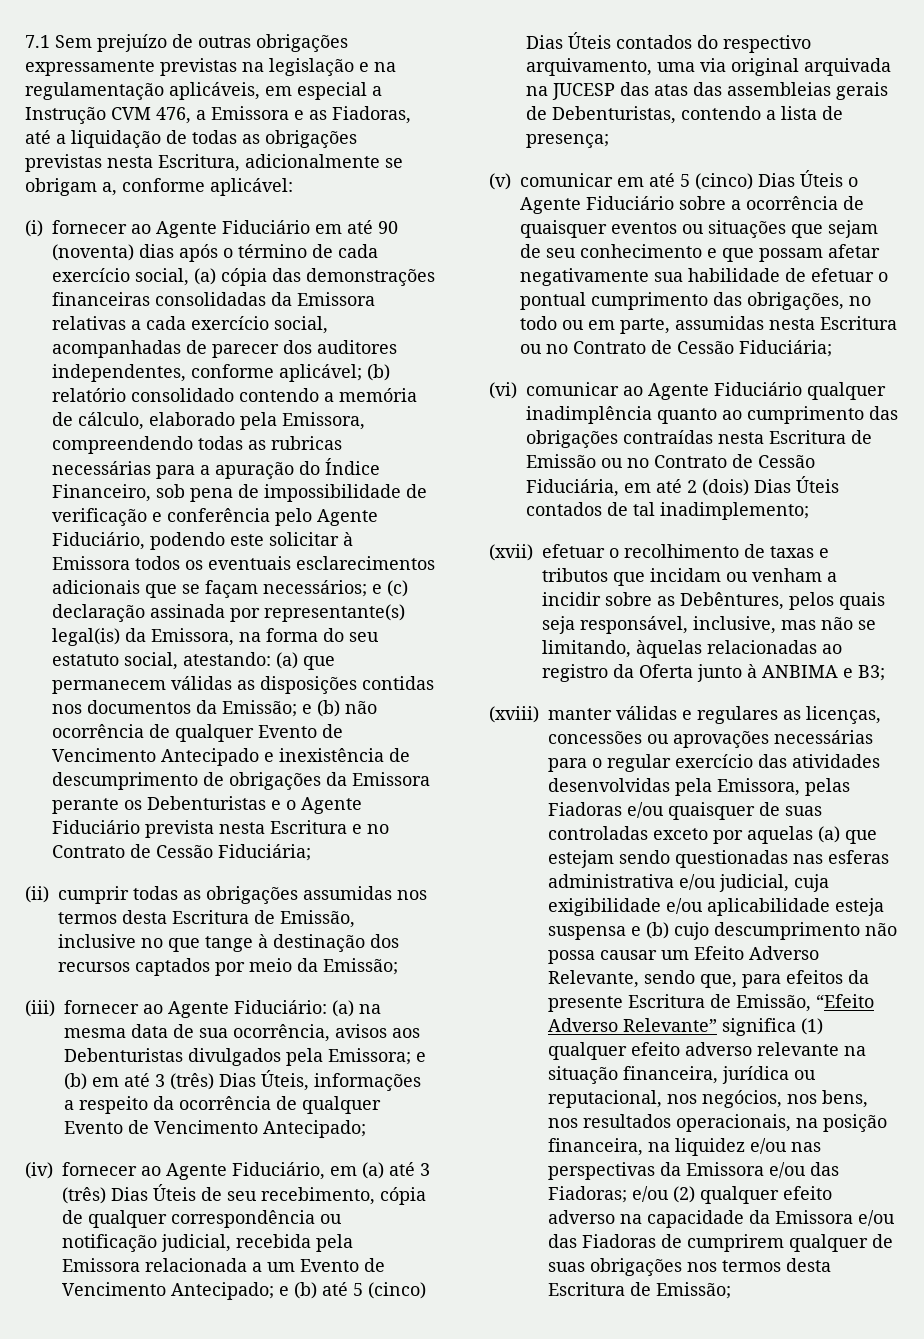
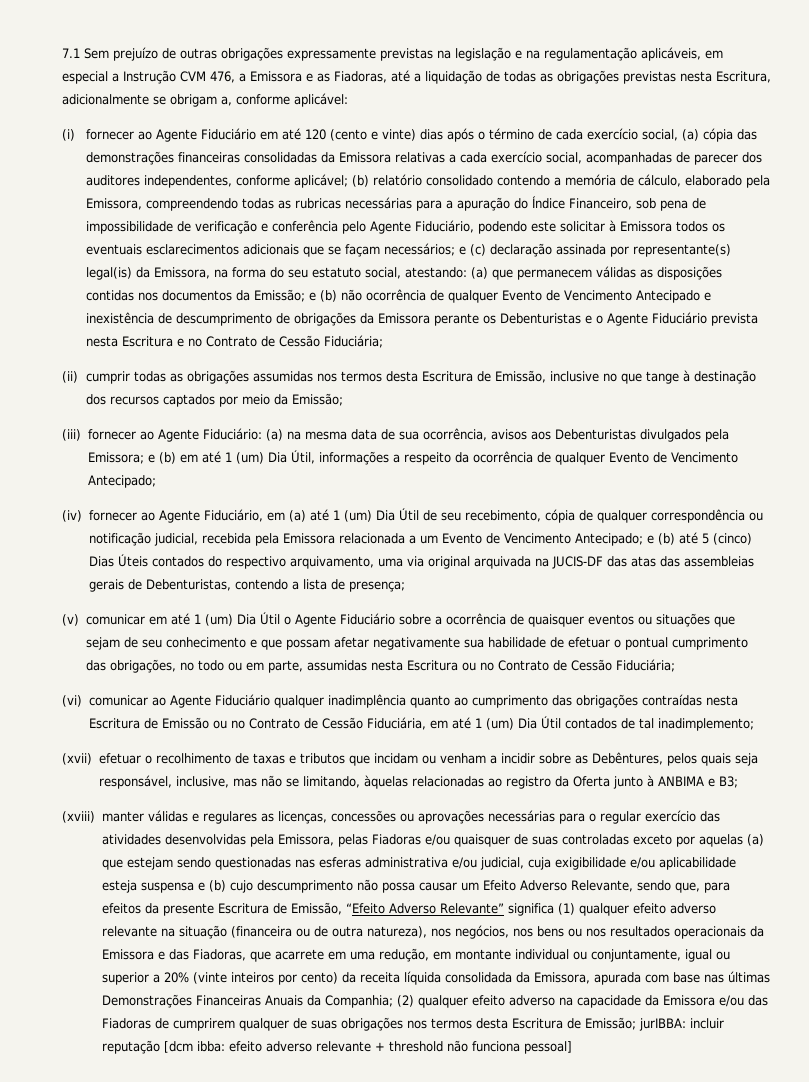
- (i) fornecer ao Agente Fiduciário em até 90 (noventa) dias após o término de cada exercício social, (a) cópia das demonstrações financeiras consolidadas da Emissora relativas a cada exercício social, acompanhadas de parecer dos auditores independentes, conforme aplicável;
+ (i) fornecer ao Agente Fiduciário em até 120 (cento e vinte) dias após o término de cada exercício social, (a) cópia das demonstrações financeiras consolidadas da Emissora relativas a cada exercício social, acompanhadas de parecer dos auditores independentes, conforme aplicável;
- (iii) fornecer ao Agente Fiduciário: (a) na mesma data de sua ocorrência, avisos aos Debenturistas divulgados pela Emissora; e (b) em até 3 (três) Dias Úteis, informações a respeito da ocorrência de qualquer Evento de Vencimento Antecipado;
+ (iii) fornecer ao Agente Fiduciário: (a) na mesma data de sua ocorrência, avisos aos Debenturistas divulgados pela Emissora; e (b) em até 1 (um) Dia Útil, informações a respeito da ocorrência de qualquer Evento de Vencimento Antecipado;
- (iv) fornecer ao Agente Fiduciário, em (a) até 3 (três) Dias Úteis de seu recebimento, cópia de qualquer correspondência ou notificação judicial, recebida pela Emissora relacionada a um Evento de Vencimento Antecipado; e (b) até 5 (cinco) Dias Úteis contados do respectivo arquivamento, uma via original arquivada na JUCESP das atas das assembleias gerais de Debenturistas, contendo a lista de presença;
+ (iv) fornecer ao Agente Fiduciário, em (a) até 1 (um) Dia Útil de seu recebimento, cópia de qualquer correspondência ou notificação judicial, recebida pela Emissora relacionada a um Evento de Vencimento Antecipado; e (b) até 5 (cinco) Dias Úteis contados do respectivo arquivamento, uma via original arquivada na JUCIS-DF das atas das assembleias gerais de Debenturistas, contendo a lista de presença;
- (v) comunicar em até 5 (cinco) Dias Úteis o Agente Fiduciário sobre a ocorrência de quaisquer eventos ou situações que sejam de seu conhecimento e que possam afetar negativamente sua habilidade de efetuar o pontual cumprimento das obrigações, no todo ou em parte, assumidas nesta Escritura ou no Contrato de Cessão Fiduciária;
+ (v) comunicar em até 1 (um) Dia Útil o Agente Fiduciário sobre a ocorrência de quaisquer eventos ou situações que sejam de seu conhecimento e que possam afetar negativamente sua habilidade de efetuar o pontual cumprimento das obrigações, no todo ou em parte, assumidas nesta Escritura ou no Contrato de Cessão Fiduciária;
- (vi) comunicar ao Agente Fiduciário qualquer inadimplência quanto ao cumprimento das obrigações contraídas nesta Escritura de Emissão ou no Contrato de Cessão Fiduciária, em até 2 (dois) Dias Úteis contados de tal inadimplemento;
+ (vi) comunicar ao Agente Fiduciário qualquer inadimplência quanto ao cumprimento das obrigações contraídas nesta Escritura de Emissão ou no Contrato de Cessão Fiduciária, em até 1 (um) Dia Útil contados de tal inadimplemento;
- (xviii) manter válidas e regulares as licenças, concessões ou aprovações necessárias para o regular exercício das atividades desenvolvidas pela Emissora, pelas Fiadoras e/ou quaisquer de suas controladas exceto por aquelas (a) que estejam sendo questionadas nas esferas administrativa e/ou judicial, cuja exigibilidade e/ou aplicabilidade esteja suspensa e (b) cujo descumprimento não possa causar um Efeito Adverso Relevante, sendo que, para efeitos da presente Escritura de Emissão, “Efeito Adverso Relevante” significa (1) qualquer efeito adverso relevante na situação financeira, jurídica ou reputacional, nos negócios, nos bens, nos resultados operacionais, na posição financeira, na liquidez e/ou nas perspectivas da Emissora e/ou das Fiadoras; e/ou (2) qualquer efeito adverso na capacidade da Emissora e/ou das Fiadoras de cumprirem qualquer de suas obrigações nos termos desta Escritura de Emissão;
+ (xviii) manter válidas e regulares as licenças, concessões ou aprovações necessárias para o regular exercício das atividades desenvolvidas pela Emissora, pelas Fiadoras e/ou quaisquer de suas controladas exceto por aquelas (a) que estejam sendo questionadas nas esferas administrativa e/ou judicial, cuja exigibilidade e/ou aplicabilidade esteja suspensa e (b) cujo descumprimento não possa causar um Efeito Adverso Relevante, sendo que, para efeitos da presente Escritura de Emissão, “Efeito Adverso Relevante” significa (1) qualquer efeito adverso relevante na situação (financeira ou de outra natureza), nos negócios, nos bens ou nos resultados operacionais da Emissora e das Fiadoras, que acarrete em uma redução, em montante individual ou conjuntamente, igual ou superior a 20% (vinte inteiros por cento) da receita líquida consolidada da Emissora, apurada com base nas últimas Demonstrações Financeiras Anuais da Companhia; (2) qualquer efeito adverso na capacidade da Emissora e/ou das Fiadoras de cumprirem qualquer de suas obrigações nos termos desta Escritura de Emissão;
+ jurIBBA: incluir reputação [dcm ibba: efeito adverso relevante + threshold não funciona pessoal]

